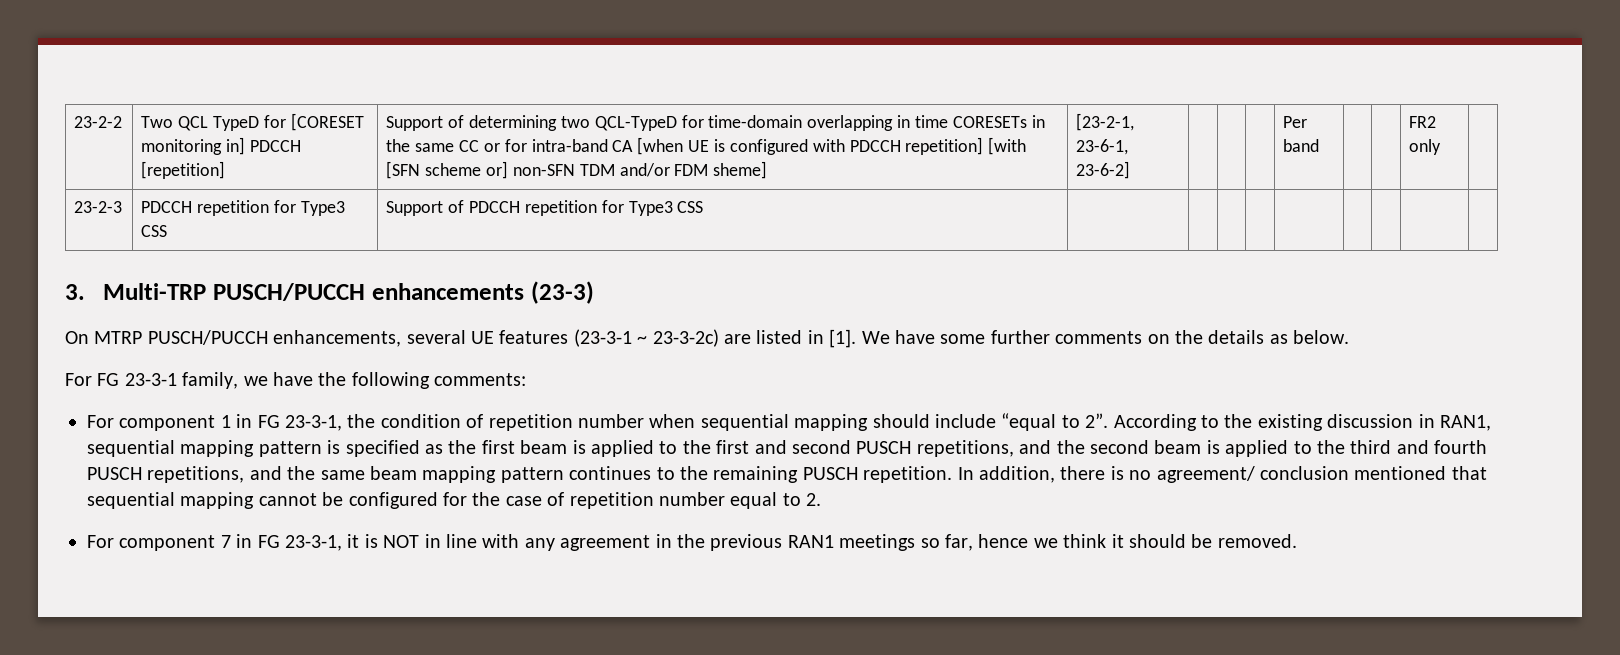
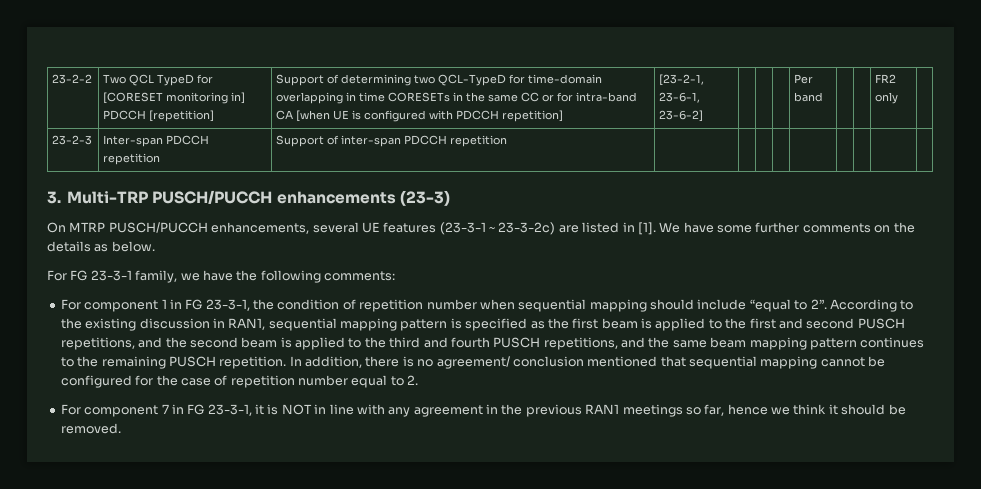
- Support of determining two QCL-TypeD for time-domain overlapping in time CORESETs in the same CC or for intra-band CA [when UE is configured with PDCCH repetition] [with [SFN scheme or] non-SFN TDM and/or FDM sheme]
+ Support of determining two QCL-TypeD for time-domain overlapping in time CORESETs in the same CC or for intra-band CA [when UE is configured with PDCCH repetition]
- 23-2-3 | PDCCH repetition for Type3 CSS | Support of PDCCH repetition for Type3 CSS | | | | | | | | |
+ 23-2-3 | Inter-span PDCCH repetition | Support of inter-span PDCCH repetition | | | | | | | | |

